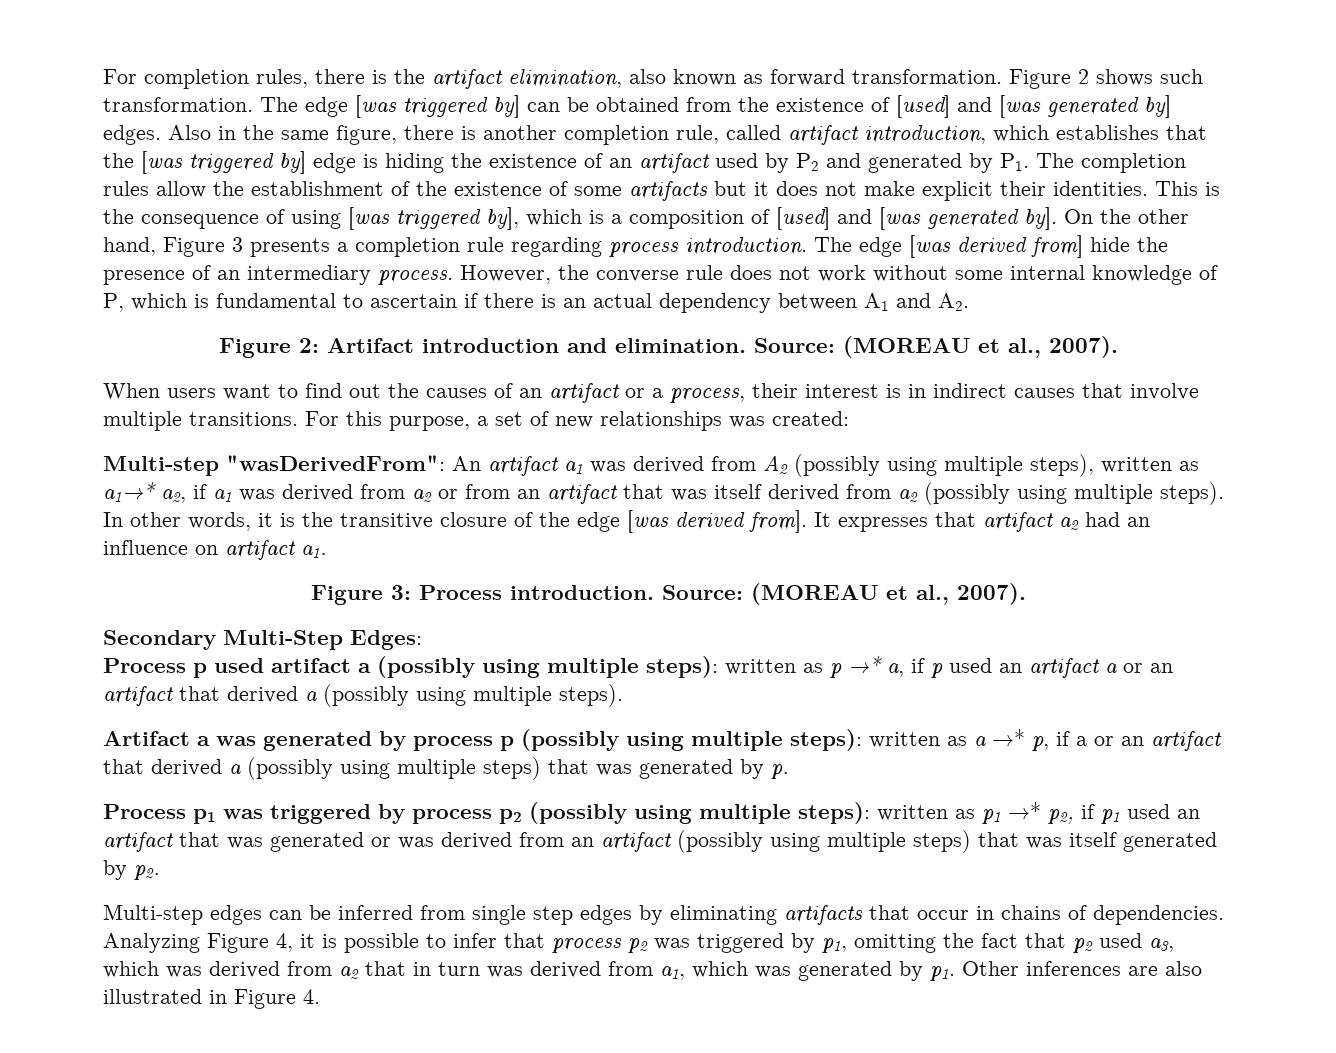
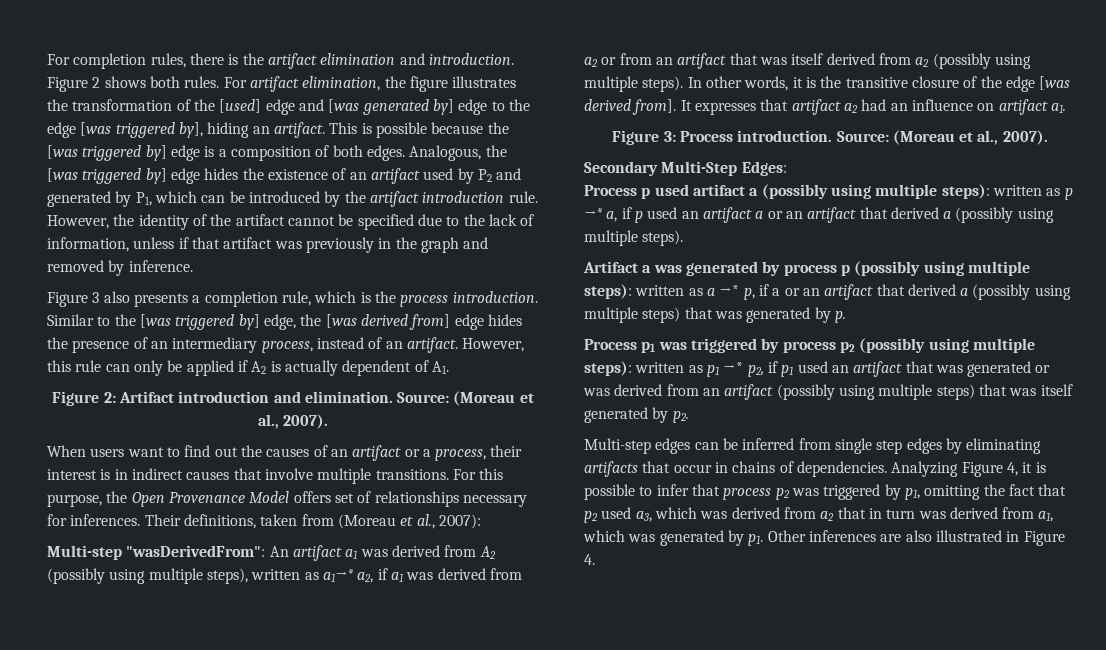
- For completion rules, there is the artifact elimination, also known as forward transformation. Figure 2 shows such transformation. The edge [was triggered by] can be obtained from the existence of [used] and [was generated by] edges. Also in the same figure, there is another completion rule, called artifact introduction, which establishes that the [was triggered by] edge is hiding the existence of an artifact used by P2 and generated by P1. The completion rules allow the establishment of the existence of some artifacts but it does not make explicit their identities. This is the consequence of using [was triggered by], which is a composition of [used] and [was generated by]. On the other hand, Figure 3 presents a completion rule regarding process introduction. The edge [was derived from] hide the presence of an intermediary process. However, the converse rule does not work without some internal knowledge of P, which is fundamental to ascertain if there is an actual dependency between A1 and A2.
+ For completion rules, there is the artifact elimination and introduction. Figure 2 shows both rules. For artifact elimination, the figure illustrates the transformation of the [used] edge and [was generated by] edge to the edge [was triggered by], hiding an artifact. This is possible because the [was triggered by] edge is a composition of both edges. Analogous, the [was triggered by] edge hides the existence of an artifact used by P2 and generated by P1, which can be introduced by the artifact introduction rule. However, the identity of the artifact cannot be specified due to the lack of information, unless if that artifact was previously in the graph and removed by inference.
+ Figure 3 also presents a completion rule, which is the process introduction. Similar to the [was triggered by] edge, the [was derived from] edge hides the presence of an intermediary process, instead of an artifact. However, this rule can only be applied if A2 is actually dependent of A1.
- Figure 2: Artifact introduction and elimination. Source: (MOREAU et al., 2007).
+ Figure 2: Artifact introduction and elimination. Source: (Moreau et al., 2007).
- For this purpose, a set of new relationships was created:
+ For this purpose, the Open Provenance Model offers set of relationships necessary for inferences. Their definitions, taken from (Moreau et al., 2007):
- Figure 3: Process introduction. Source: (MOREAU et al., 2007).
+ Figure 3: Process introduction. Source: (Moreau et al., 2007).

